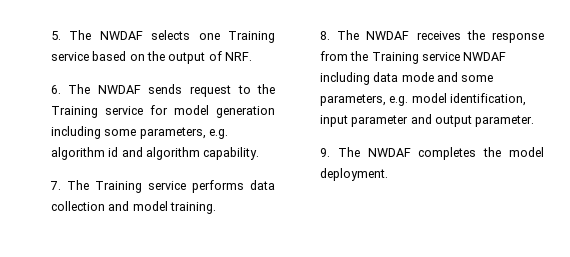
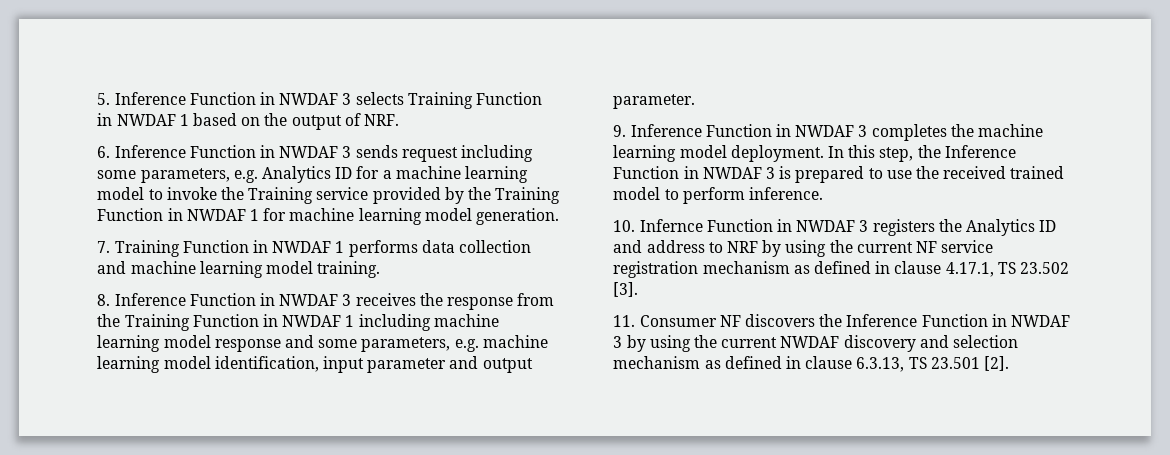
- 5. The NWDAF selects one Training service based on the output of NRF.
+ 5. Inference Function in NWDAF 3 selects Training Function in NWDAF 1 based on the output of NRF.
- 6. The NWDAF sends request to the Training service for model generation including some parameters, e.g. algorithm id and algorithm capability.
- 7. The Training service performs data collection and model training.
+ 6. Inference Function in NWDAF 3 sends request including some parameters, e.g. Analytics ID for a machine learning model to invoke the Training service provided by the Training Function in NWDAF 1 for machine learning model generation.
+ 7. Training Function in NWDAF 1 performs data collection and machine learning model training.
- 8. The NWDAF receives the response from the Training service NWDAF including data mode and some parameters, e.g. model identification, input parameter and output parameter.
+ 8. Inference Function in NWDAF 3 receives the response from the Training Function in NWDAF 1 including machine learning model response and some parameters, e.g. machine learning model identification, input parameter and output parameter.
- 9. The NWDAF completes the model deployment.
+ 9. Inference Function in NWDAF 3 completes the machine learning model deployment. In this step, the Inference Function in NWDAF 3 is prepared to use the received trained model to perform inference.
+ 10. Infernce Function in NWDAF 3 registers the Analytics ID and address to NRF by using the current NF service registration mechanism as defined in clause 4.17.1, TS 23.502 [3].
+ 11. Consumer NF discovers the Inference Function in NWDAF 3 by using the current NWDAF discovery and selection mechanism as defined in clause 6.3.13, TS 23.501 [2].

